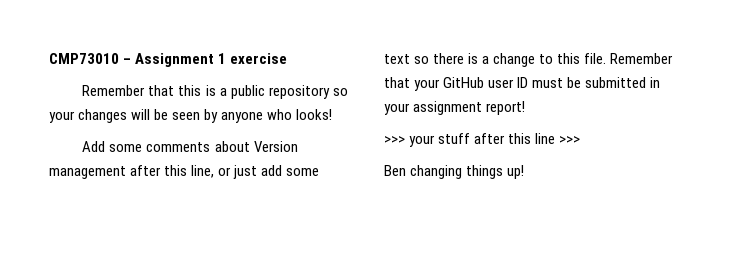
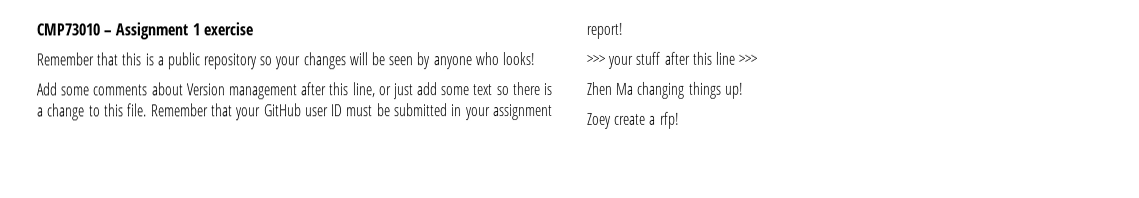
- Ben changing things up!
+ Zhen Ma changing things up!
+ Zoey create a rfp!

